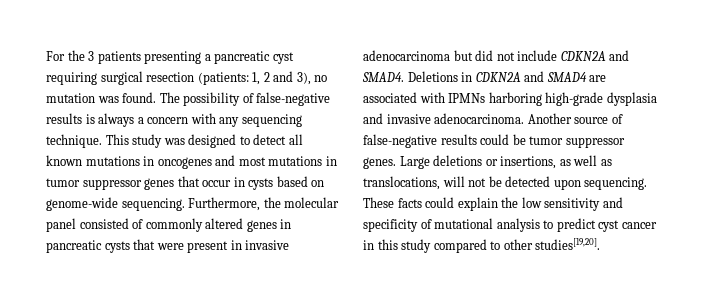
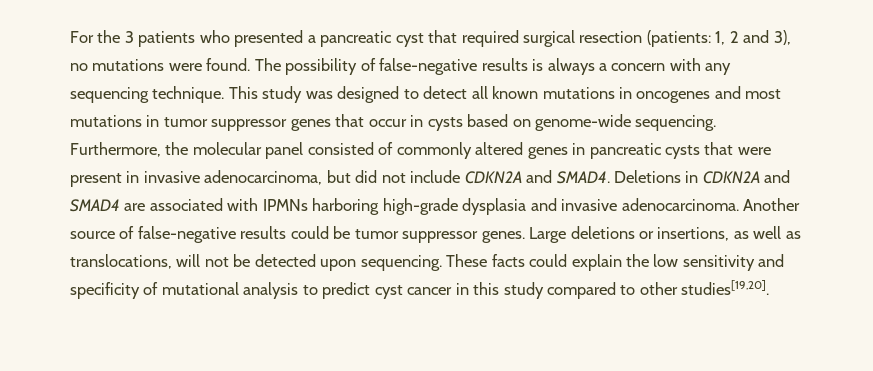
- For the 3 patients presenting a pancreatic cyst requiring surgical resection (patients: 1, 2 and 3), no mutation was found.
+ For the 3 patients who presented a pancreatic cyst that required surgical resection (patients: 1, 2 and 3), no mutations were found.
- Furthermore, the molecular panel consisted of commonly altered genes in pancreatic cysts that were present in invasive adenocarcinoma but did not include CDKN2A and SMAD4.
+ Furthermore, the molecular panel consisted of commonly altered genes in pancreatic cysts that were present in invasive adenocarcinoma, but did not include CDKN2A and SMAD4.

